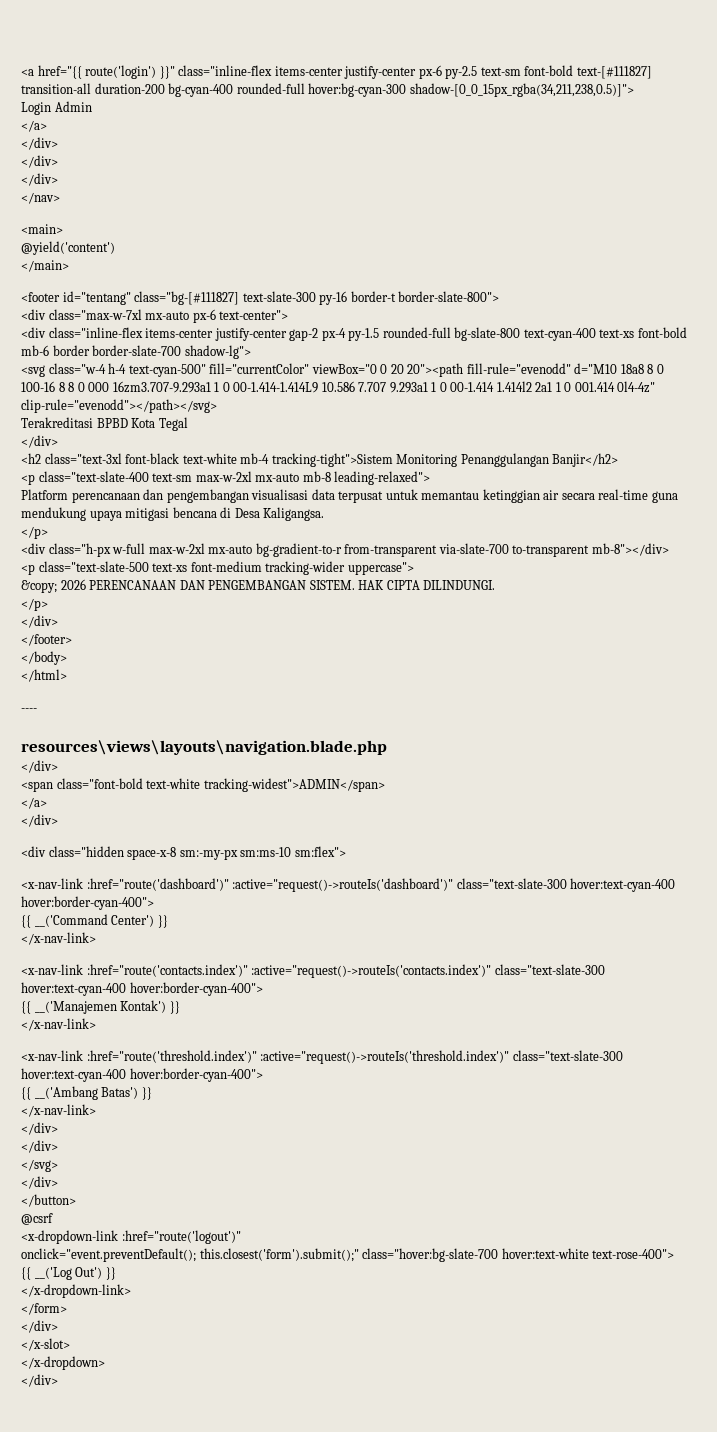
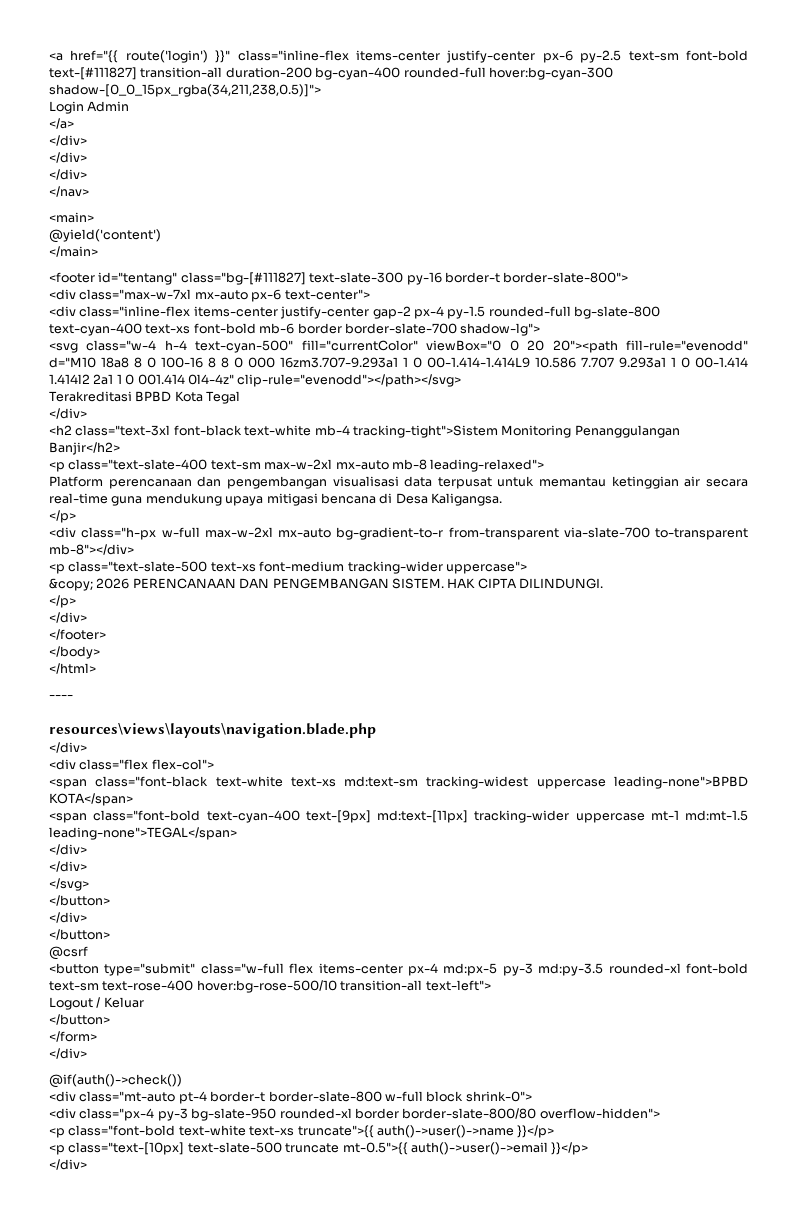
- <span class="font-bold text-white tracking-widest">ADMIN</span>
- </a>
- </div>
- <div class="hidden space-x-8 sm:-my-px sm:ms-10 sm:flex">
- <x-nav-link :href="route('dashboard')" :active="request()->routeIs('dashboard')" class="text-slate-300 hover:text-cyan-400 hover:border-cyan-400">
- {{ __('Command Center') }}
- </x-nav-link>
- <x-nav-link :href="route('contacts.index')" :active="request()->routeIs('contacts.index')" class="text-slate-300 hover:text-cyan-400 hover:border-cyan-400">
- {{ __('Manajemen Kontak') }}
- </x-nav-link>
- <x-nav-link :href="route('threshold.index')" :active="request()->routeIs('threshold.index')" class="text-slate-300 hover:text-cyan-400 hover:border-cyan-400">
- {{ __('Ambang Batas') }}
- </x-nav-link>
+ <div class="flex flex-col">
+ <span class="font-black text-white text-xs md:text-sm tracking-widest uppercase leading-none">BPBD KOTA</span>
+ <span class="font-bold text-cyan-400 text-[9px] md:text-[11px] tracking-wider uppercase mt-1 md:mt-1.5 leading-none">TEGAL</span>
  </svg>
+ </button>
- <x-dropdown-link :href="route('logout')"
- onclick="event.preventDefault(); this.closest('form').submit();" class="hover:bg-slate-700 hover:text-white text-rose-400">
- {{ __('Log Out') }}
- </x-dropdown-link>
+ <button type="submit" class="w-full flex items-center px-4 md:px-5 py-3 md:py-3.5 rounded-xl font-bold text-sm text-rose-400 hover:bg-rose-500/10 transition-all text-left">
+ Logout / Keluar
+ </button>
  </form>
  </div>
- </x-slot>
- </x-dropdown>
+ @if(auth()->check())
+ <div class="mt-auto pt-4 border-t border-slate-800 w-full block shrink-0">
+ <div class="px-4 py-3 bg-slate-950 rounded-xl border border-slate-800/80 overflow-hidden">
+ <p class="font-bold text-white text-xs truncate">{{ auth()->user()->name }}</p>
+ <p class="text-[10px] text-slate-500 truncate mt-0.5">{{ auth()->user()->email }}</p>

